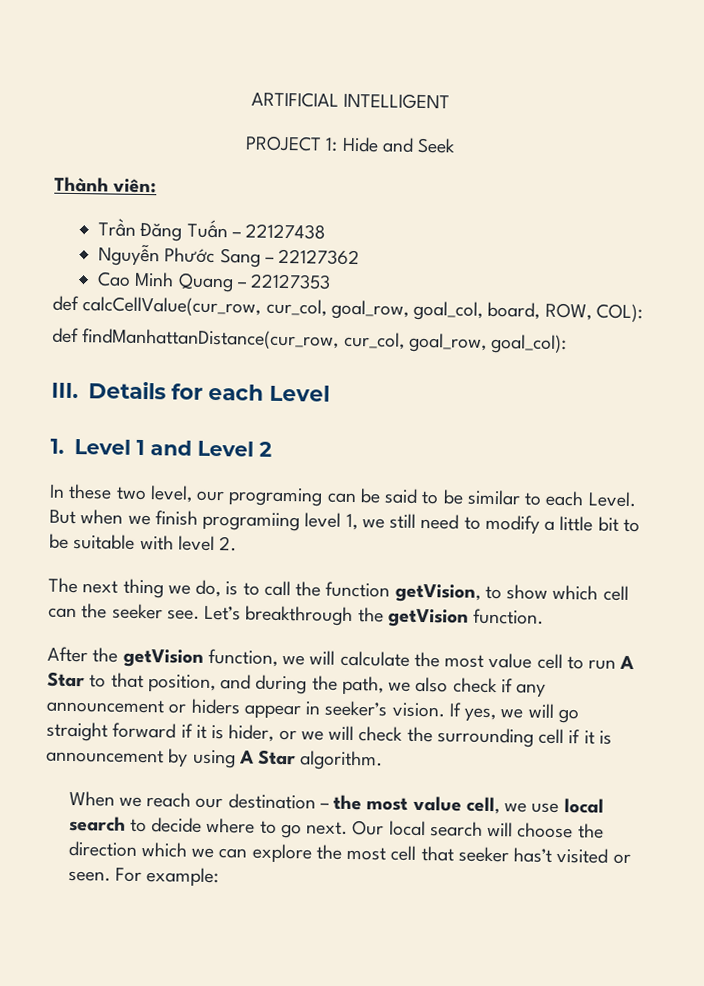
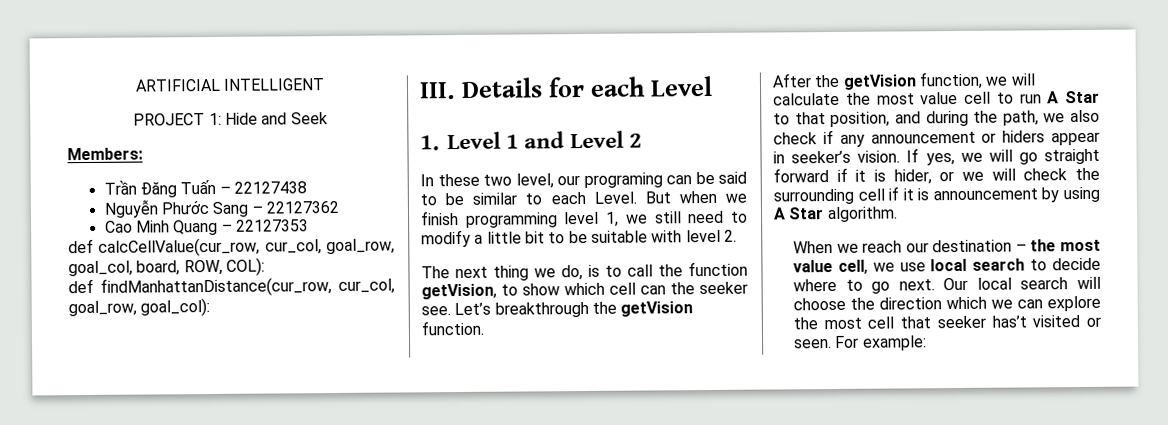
- Thành viên:
+ Members:
- But when we finish programiing level 1, we still need to modify a little bit to be suitable with level 2.
+ But when we finish programming level 1, we still need to modify a little bit to be suitable with level 2.

